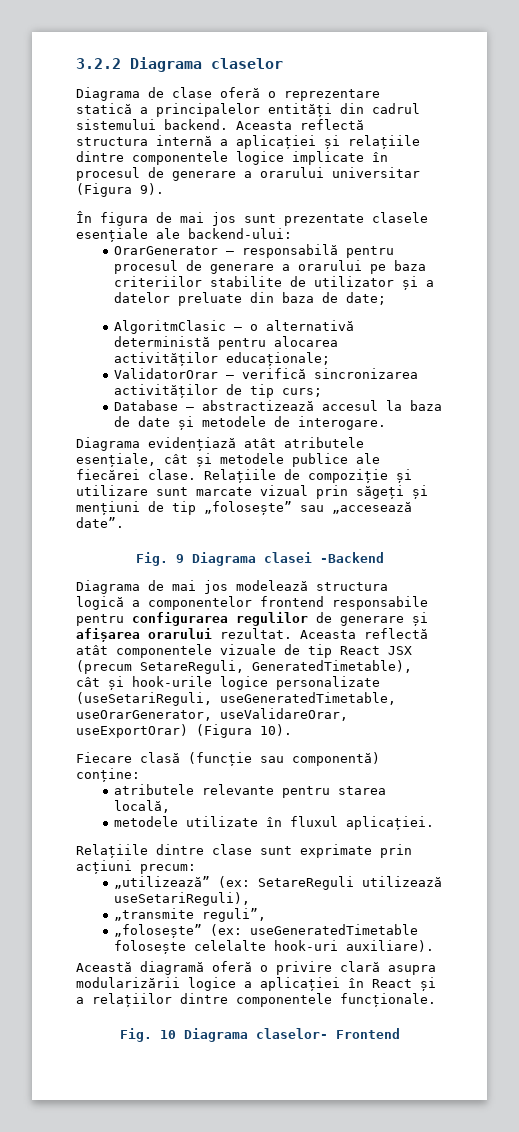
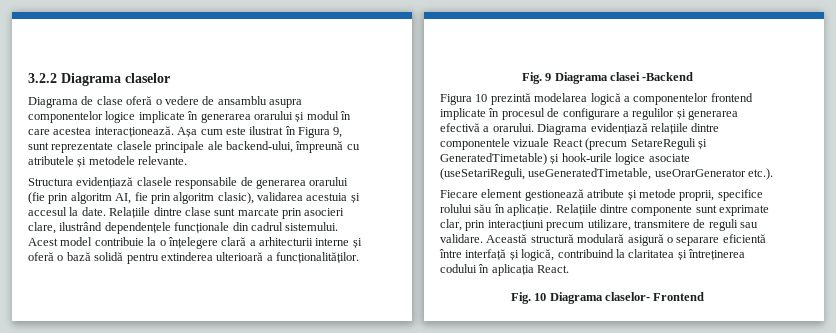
- Diagrama de clase oferă o reprezentare statică a principalelor entități din cadrul sistemului backend. Aceasta reflectă structura internă a aplicației și relațiile dintre componentele logice implicate în procesul de generare a orarului universitar (Figura 9).
- În figura de mai jos sunt prezentate clasele esențiale ale backend-ului:
- OrarGenerator – responsabilă pentru procesul de generare a orarului pe baza criteriilor stabilite de utilizator și a datelor preluate din baza de date;
- AlgoritmClasic – o alternativă deterministă pentru alocarea activităților educaționale;
- ValidatorOrar – verifică sincronizarea activităților de tip curs;
- Database – abstractizează accesul la baza de date și metodele de interogare.
- Diagrama evidențiază atât atributele esențiale, cât și metodele publice ale fiecărei clase. Relațiile de compoziție și utilizare sunt marcate vizual prin săgeți și mențiuni de tip „folosește” sau „accesează date”.
+ Diagrama de clase oferă o vedere de ansamblu asupra componentelor logice implicate în generarea orarului și modul în care acestea interacționează. Așa cum este ilustrat în Figura 9, sunt reprezentate clasele principale ale backend-ului, împreună cu atributele și metodele relevante.
+ Structura evidențiază clasele responsabile de generarea orarului (fie prin algoritm AI, fie prin algoritm clasic), validarea acestuia și accesul la date. Relațiile dintre clase sunt marcate prin asocieri clare, ilustrând dependențele funcționale din cadrul sistemului. Acest model contribuie la o înțelegere clară a arhitecturii interne și oferă o bază solidă pentru extinderea ulterioară a funcționalităților.
- Diagrama de mai jos modelează structura logică a componentelor frontend responsabile pentru configurarea regulilor de generare și afișarea orarului rezultat. Aceasta reflectă atât componentele vizuale de tip React JSX (precum SetareReguli, GeneratedTimetable), cât și hook-urile logice personalizate (useSetariReguli, useGeneratedTimetable, useOrarGenerator, useValidareOrar, useExportOrar) (Figura 10).
- Fiecare clasă (funcție sau componentă) conține:
- atributele relevante pentru starea locală,
- metodele utilizate în fluxul aplicației.
- Relațiile dintre clase sunt exprimate prin acțiuni precum:
- „utilizează” (ex: SetareReguli utilizează useSetariReguli),
- „transmite reguli”,
- „folosește” (ex: useGeneratedTimetable folosește celelalte hook-uri auxiliare).
- Această diagramă oferă o privire clară asupra modularizării logice a aplicației în React și a relațiilor dintre componentele funcționale.
+ Figura 10 prezintă modelarea logică a componentelor frontend implicate în procesul de configurare a regulilor și generarea efectivă a orarului. Diagrama evidențiază relațiile dintre componentele vizuale React (precum SetareReguli și GeneratedTimetable) și hook-urile logice asociate (useSetariReguli, useGeneratedTimetable, useOrarGenerator etc.).
+ Fiecare element gestionează atribute și metode proprii, specifice rolului său în aplicație. Relațiile dintre componente sunt exprimate clar, prin interacțiuni precum utilizare, transmitere de reguli sau validare. Această structură modulară asigură o separare eficientă între interfață și logică, contribuind la claritatea și întreținerea codului în aplicația React.

